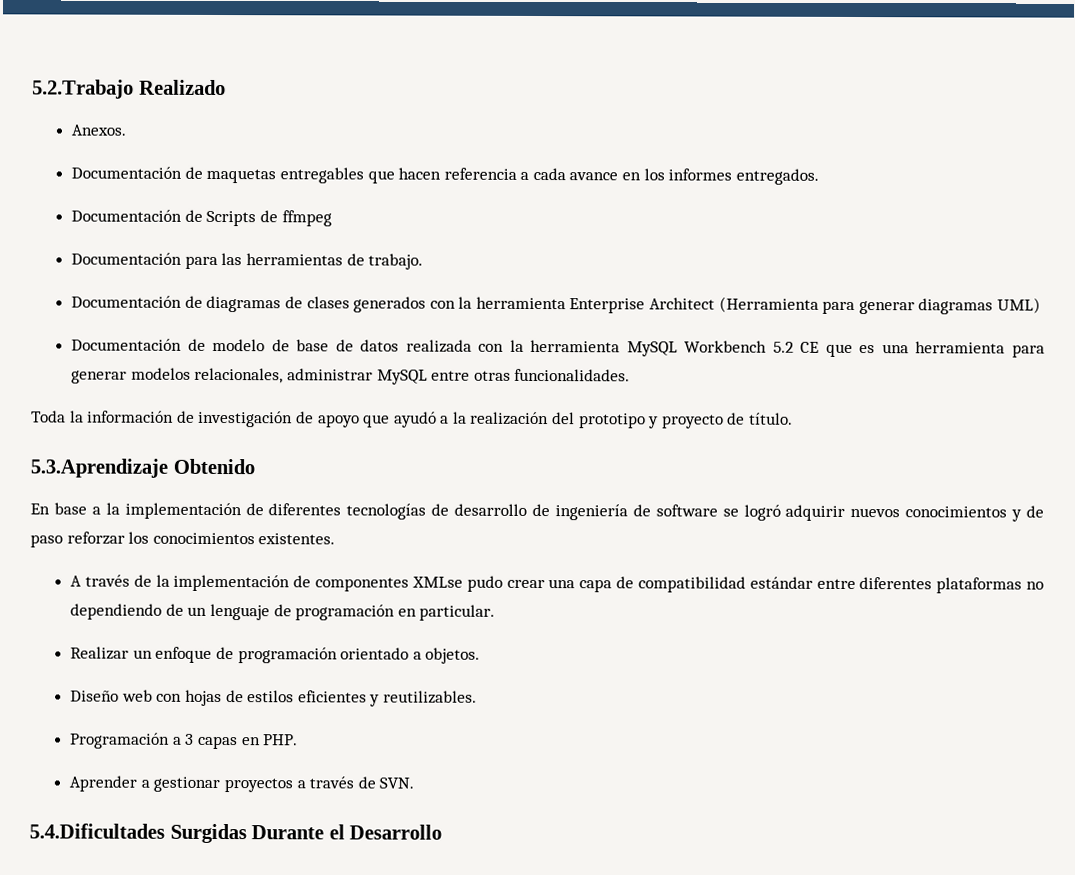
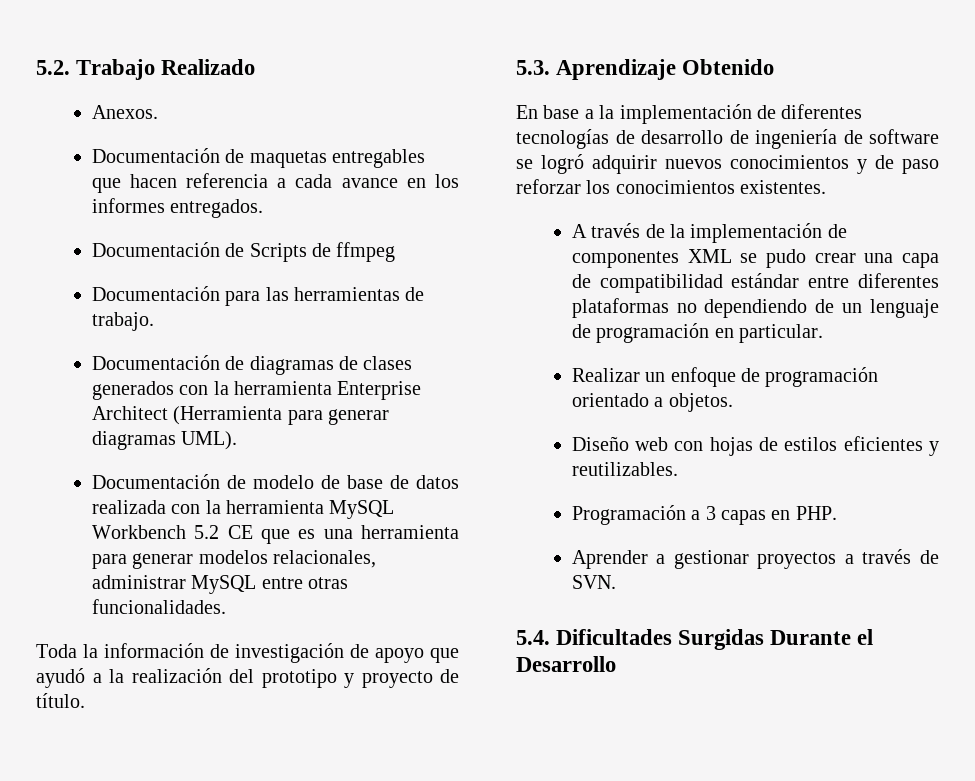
- 5.2.Trabajo Realizado
+ 5.2. Trabajo Realizado
- Documentación de diagramas de clases generados con la herramienta Enterprise Architect (Herramienta para generar diagramas UML)
+ Documentación de diagramas de clases generados con la herramienta Enterprise Architect (Herramienta para generar diagramas UML).
- 5.3.Aprendizaje Obtenido
+ 5.3. Aprendizaje Obtenido
- A través de la implementación de componentes XMLse pudo crear una capa de compatibilidad estándar entre diferentes plataformas no dependiendo de un lenguaje de programación en particular.
+ A través de la implementación de componentes XML se pudo crear una capa de compatibilidad estándar entre diferentes plataformas no dependiendo de un lenguaje de programación en particular.
- 5.4.Dificultades Surgidas Durante el Desarrollo
+ 5.4. Dificultades Surgidas Durante el Desarrollo

